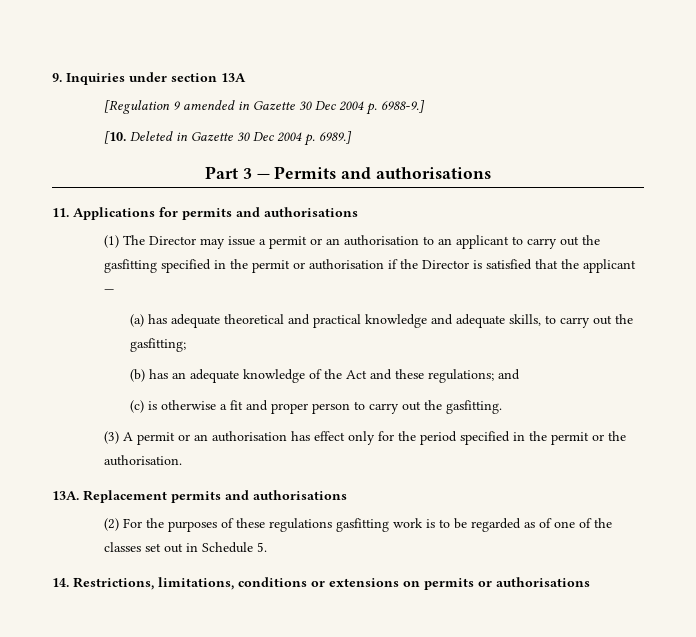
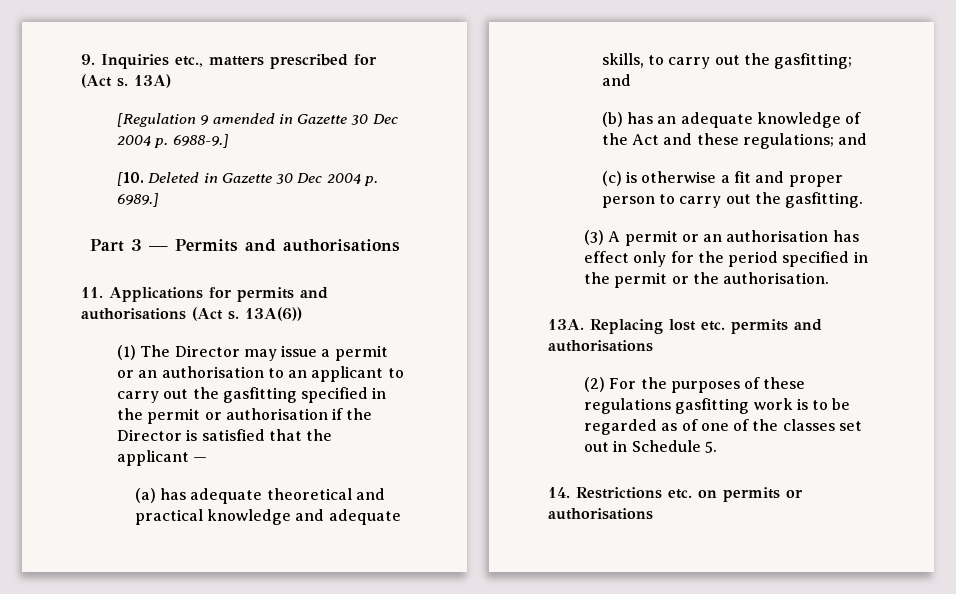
- 9. Inquiries under section 13A
+ 9. Inquiries etc., matters prescribed for (Act s. 13A)
- 11. Applications for permits and authorisations
+ 11. Applications for permits and authorisations (Act s. 13A(6))
- (a) has adequate theoretical and practical knowledge and adequate skills, to carry out the gasfitting;
+ (a) has adequate theoretical and practical knowledge and adequate skills, to carry out the gasfitting; and
- Replacement permits and authorisations
+ Replacing lost etc. permits and authorisations
- 14. Restrictions, limitations, conditions or extensions on permits or authorisations
+ 14. Restrictions etc. on permits or authorisations

